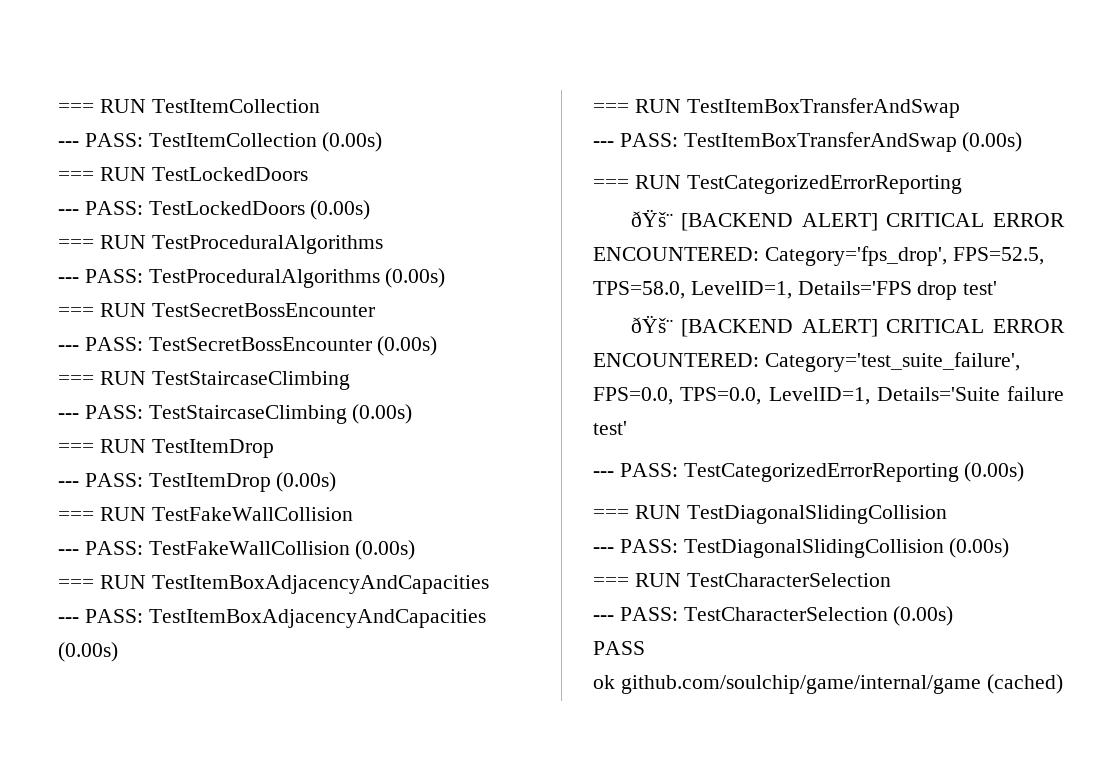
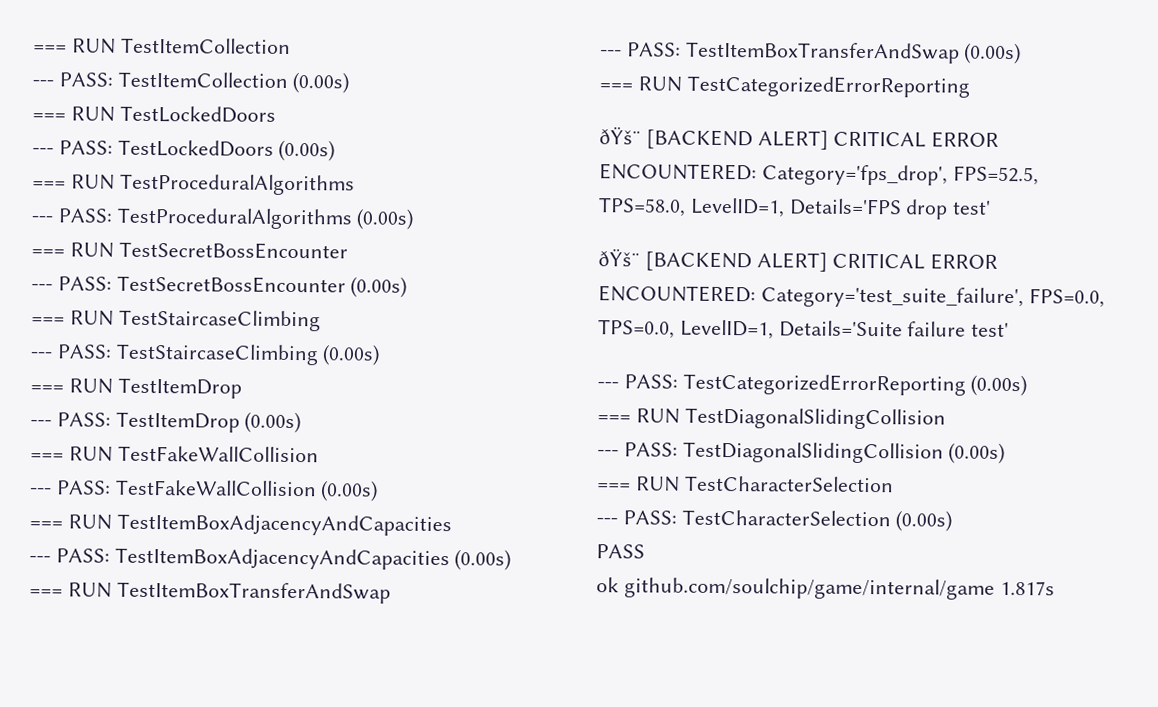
- ok github.com/soulchip/game/internal/game (cached)
+ ok github.com/soulchip/game/internal/game 1.817s

